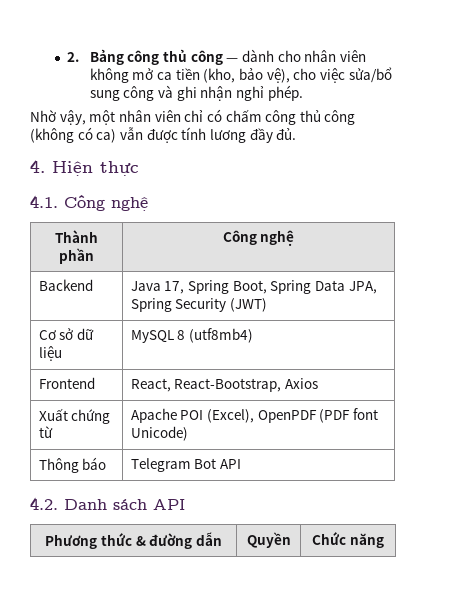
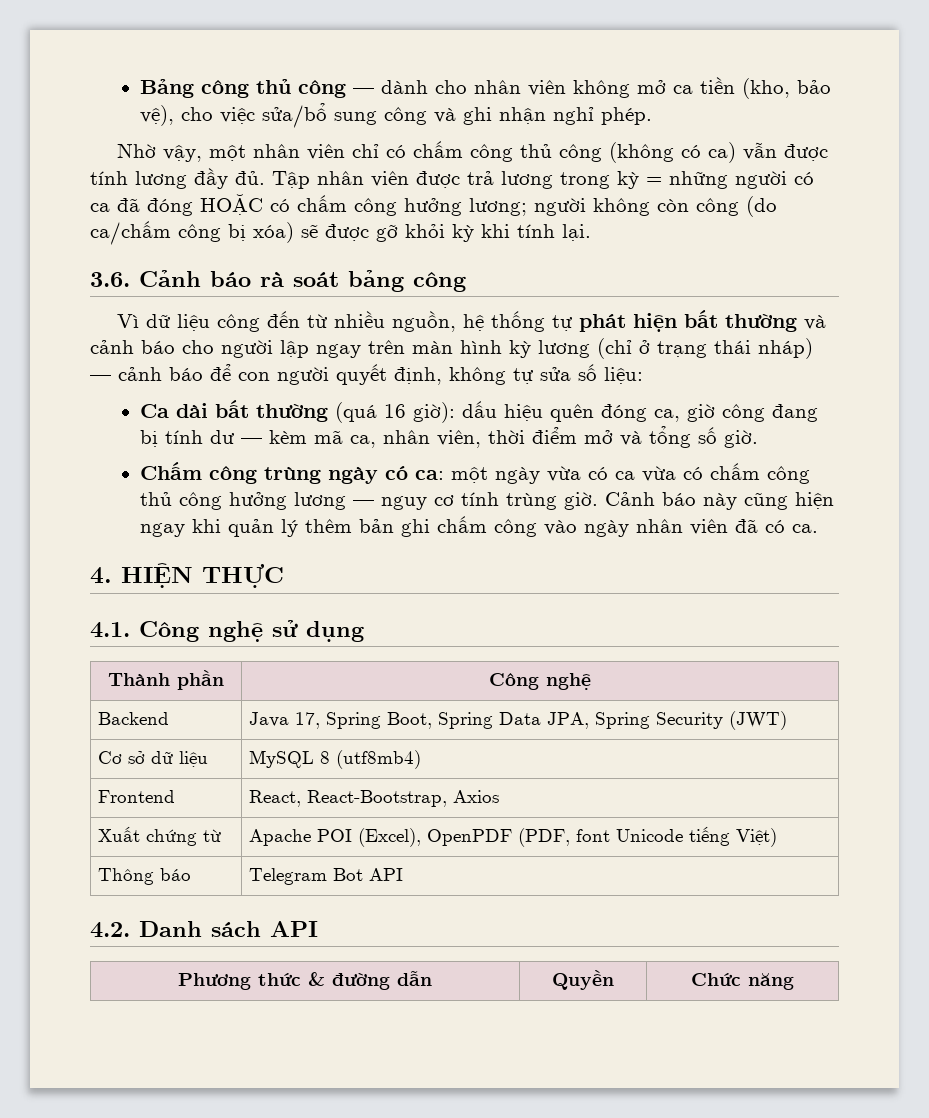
- 2. Bảng công thủ công — dành cho nhân viên không mở ca tiền (kho, bảo vệ), cho việc sửa/bổ sung công và ghi nhận nghỉ phép.
+ Bảng công thủ công — dành cho nhân viên không mở ca tiền (kho, bảo vệ), cho việc sửa/bổ sung công và ghi nhận nghỉ phép.
+ Tập nhân viên được trả lương trong kỳ = những người có ca đã đóng HOẶC có chấm công hưởng lương; người không còn công (do ca/chấm công bị xóa) sẽ được gỡ khỏi kỳ khi tính lại.
+ 3.6. Cảnh báo rà soát bảng công
+ Vì dữ liệu công đến từ nhiều nguồn, hệ thống tự phát hiện bất thường và cảnh báo cho người lập ngay trên màn hình kỳ lương (chỉ ở trạng thái nháp) — cảnh báo để con người quyết định, không tự sửa số liệu:
+ Ca dài bất thường (quá 16 giờ): dấu hiệu quên đóng ca, giờ công đang bị tính dư — kèm mã ca, nhân viên, thời điểm mở và tổng số giờ.
+ Chấm công trùng ngày có ca: một ngày vừa có ca vừa có chấm công thủ công hưởng lương — nguy cơ tính trùng giờ. Cảnh báo này cũng hiện ngay khi quản lý thêm bản ghi chấm công vào ngày nhân viên đã có ca.
- 4. Hiện thực
+ 4. HIỆN THỰC
- 4.1. Công nghệ
+ 4.1. Công nghệ sử dụng
- Xuất chứng từ | Apache POI (Excel), OpenPDF (PDF font Unicode)
+ Xuất chứng từ | Apache POI (Excel), OpenPDF (PDF, font Unicode tiếng Việt)

